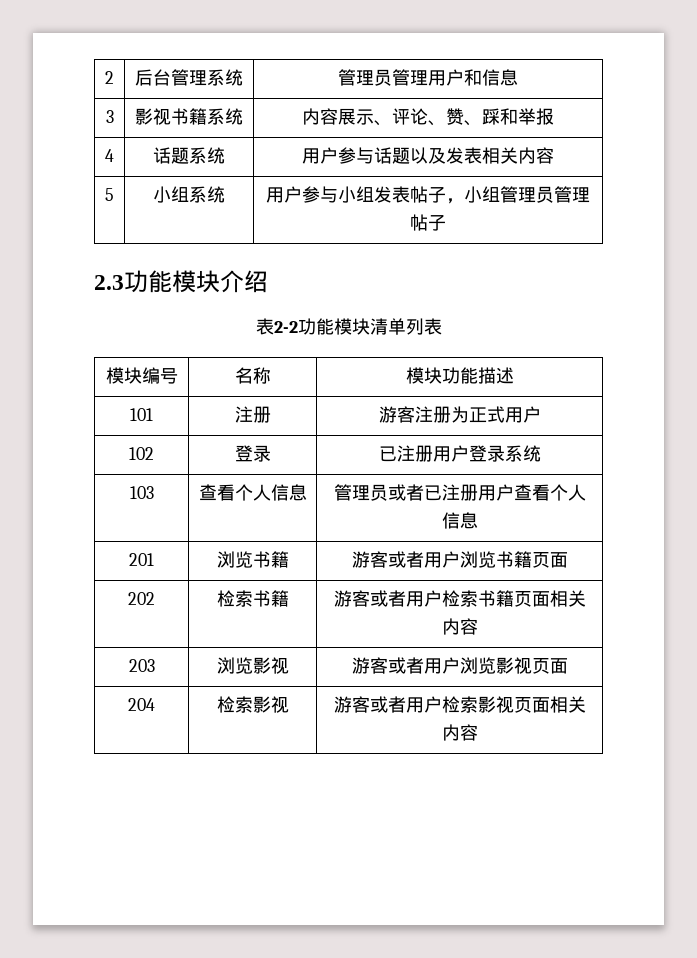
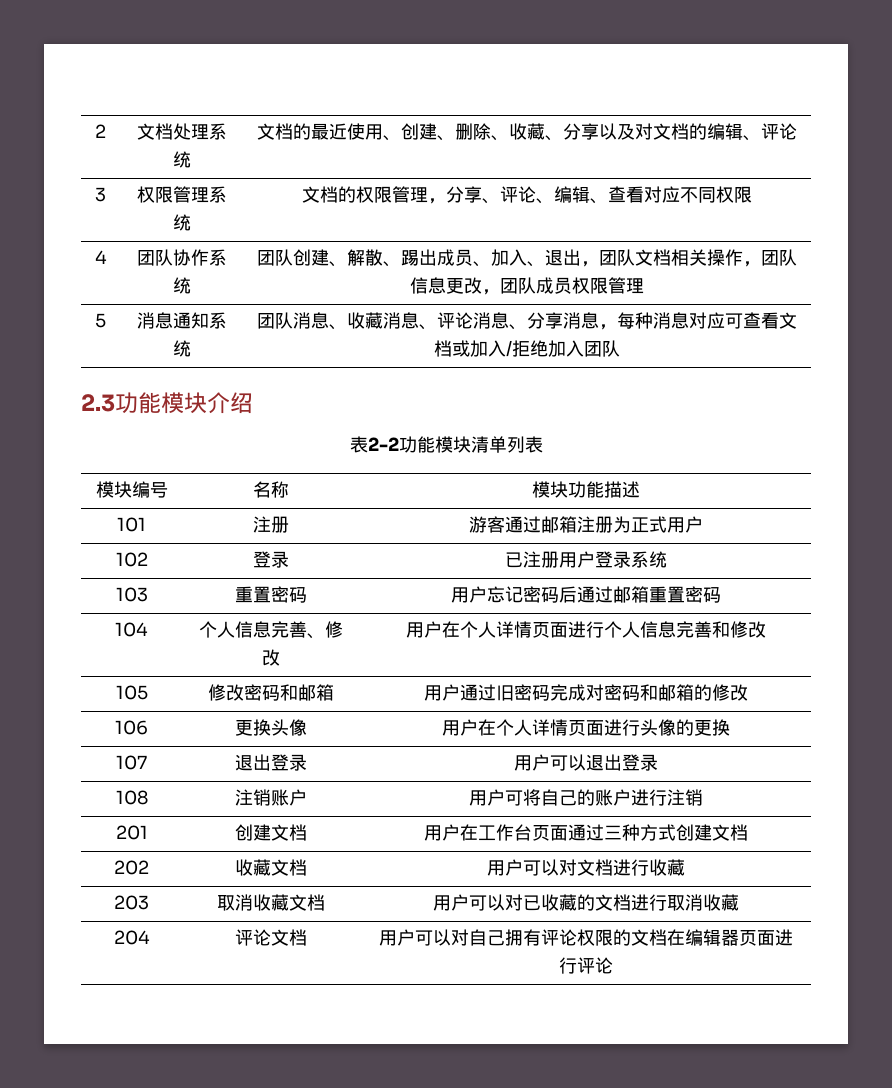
- 2 | 后台管理系统 | 管理员管理用户和信息
- 3 | 影视书籍系统 | 内容展示、评论、赞、踩和举报
+ 2 | 文档处理系统 | 文档的最近使用、创建、删除、收藏、分享以及对文档的编辑、评论
+ 3 | 权限管理系统 | 文档的权限管理，分享、评论、编辑、查看对应不同权限
- 4 | 话题系统 | 用户参与话题以及发表相关内容
+ 4 | 团队协作系统 | 团队创建、解散、踢出成员、加入、退出，团队文档相关操作，团队信息更改，团队成员权限管理
- 5 | 小组系统 | 用户参与小组发表帖子，小组管理员管理帖子
+ 5 | 消息通知系统 | 团队消息、收藏消息、评论消息、分享消息，每种消息对应可查看文档或加入/拒绝加入团队
- 101 | 注册 | 游客注册为正式用户
+ 101 | 注册 | 游客通过邮箱注册为正式用户
- 103 | 查看个人信息 | 管理员或者已注册用户查看个人信息
- 201 | 浏览书籍 | 游客或者用户浏览书籍页面
- 202 | 检索书籍 | 游客或者用户检索书籍页面相关内容
- 203 | 浏览影视 | 游客或者用户浏览影视页面
- 204 | 检索影视 | 游客或者用户检索影视页面相关内容
+ 103 | 重置密码 | 用户忘记密码后通过邮箱重置密码
+ 104 | 个人信息完善、修改 | 用户在个人详情页面进行个人信息完善和修改
+ 105 | 修改密码和邮箱 | 用户通过旧密码完成对密码和邮箱的修改
+ 106 | 更换头像 | 用户在个人详情页面进行头像的更换
+ 107 | 退出登录 | 用户可以退出登录
+ 108 | 注销账户 | 用户可将自己的账户进行注销
+ 201 | 创建文档 | 用户在工作台页面通过三种方式创建文档
+ 202 | 收藏文档 | 用户可以对文档进行收藏
+ 203 | 取消收藏文档 | 用户可以对已收藏的文档进行取消收藏
+ 204 | 评论文档 | 用户可以对自己拥有评论权限的文档在编辑器页面进行评论

